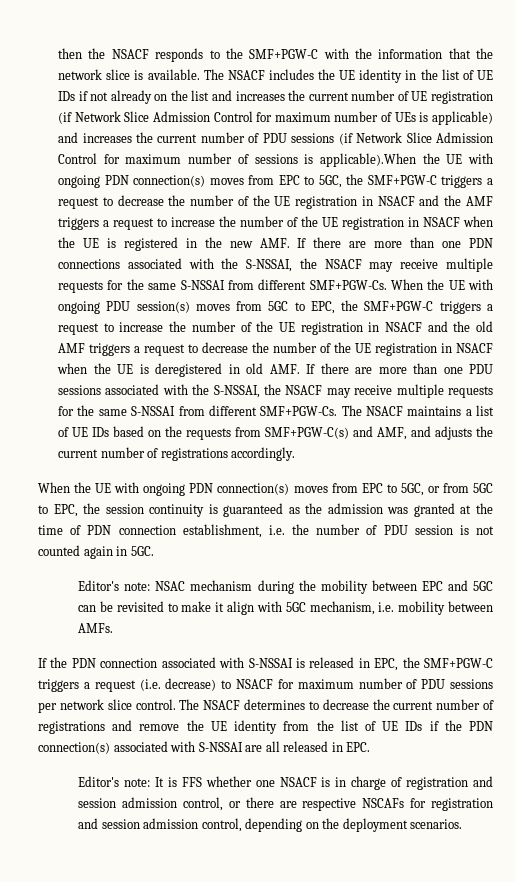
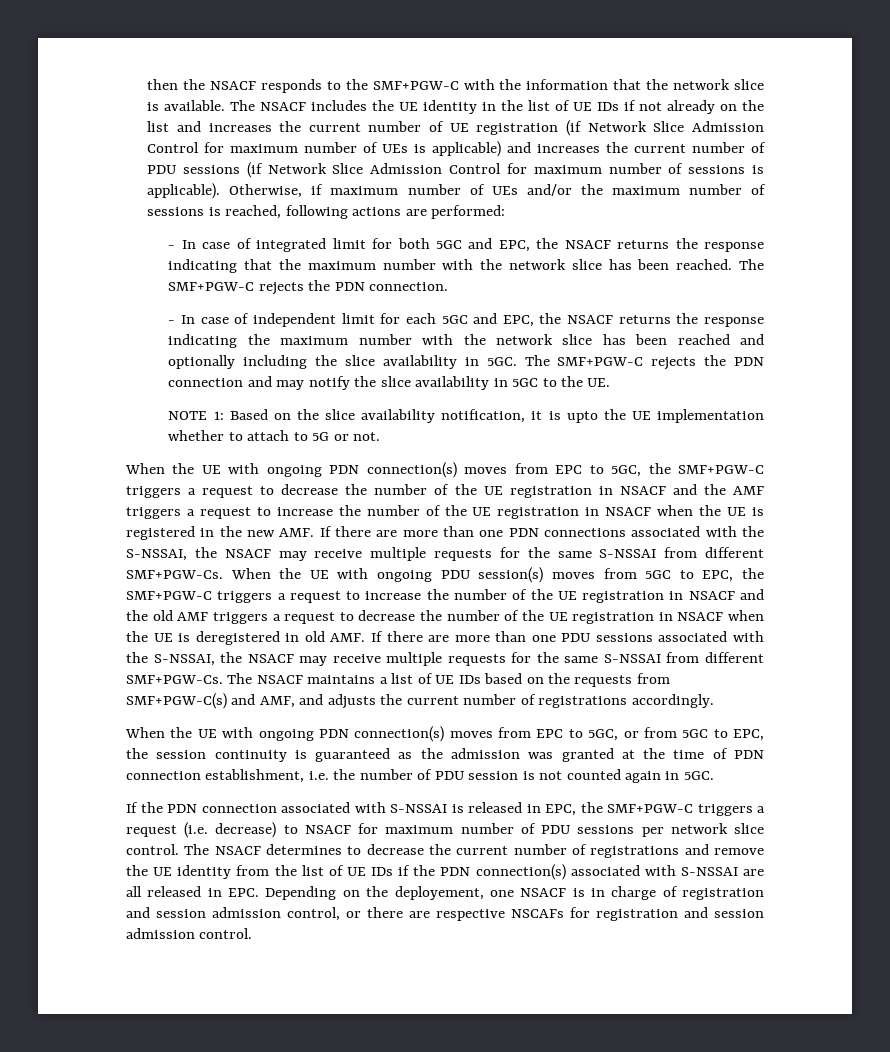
- The NSACF includes the UE identity in the list of UE IDs if not already on the list and increases the current number of UE registration (if Network Slice Admission Control for maximum number of UEs is applicable) and increases the current number of PDU sessions (if Network Slice Admission Control for maximum number of sessions is applicable).When the UE with ongoing PDN connection(s) moves from EPC to 5GC, the SMF+PGW-C triggers a request to decrease the number of the UE registration in NSACF and the AMF triggers a request to increase the number of the UE registration in NSACF when the UE is registered in the new AMF. If there are more than one PDN connections associated with the S-NSSAI, the NSACF may receive multiple requests for the same S-NSSAI from different SMF+PGW-Cs.
+ The NSACF includes the UE identity in the list of UE IDs if not already on the list and increases the current number of UE registration (if Network Slice Admission Control for maximum number of UEs is applicable) and increases the current number of PDU sessions (if Network Slice Admission Control for maximum number of sessions is applicable). Otherwise, if maximum number of UEs and/or the maximum number of sessions is reached, following actions are performed:
+ - In case of integrated limit for both 5GC and EPC, the NSACF returns the response indicating that the maximum number with the network slice has been reached. The SMF+PGW-C rejects the PDN connection.
+ - In case of independent limit for each 5GC and EPC, the NSACF returns the response indicating the maximum number with the network slice has been reached and optionally including the slice availability in 5GC. The SMF+PGW-C rejects the PDN connection and may notify the slice availability in 5GC to the UE.
+ NOTE 1: Based on the slice availability notification, it is upto the UE implementation whether to attach to 5G or not.
+ When the UE with ongoing PDN connection(s) moves from EPC to 5GC, the SMF+PGW-C triggers a request to decrease the number of the UE registration in NSACF and the AMF triggers a request to increase the number of the UE registration in NSACF when the UE is registered in the new AMF. If there are more than one PDN connections associated with the S-NSSAI, the NSACF may receive multiple requests for the same S-NSSAI from different SMF+PGW-Cs.
- Editor's note: NSAC mechanism during the mobility between EPC and 5GC can be revisited to make it align with 5GC mechanism, i.e. mobility between AMFs.
- The NSACF determines to decrease the current number of registrations and remove the UE identity from the list of UE IDs if the PDN connection(s) associated with S-NSSAI are all released in EPC.
- Editor's note: It is FFS whether one NSACF is in charge of registration and session admission control, or there are respective NSCAFs for registration and session admission control, depending on the deployment scenarios.
+ The NSACF determines to decrease the current number of registrations and remove the UE identity from the list of UE IDs if the PDN connection(s) associated with S-NSSAI are all released in EPC. Depending on the deployement, one NSACF is in charge of registration and session admission control, or there are respective NSCAFs for registration and session admission control.

